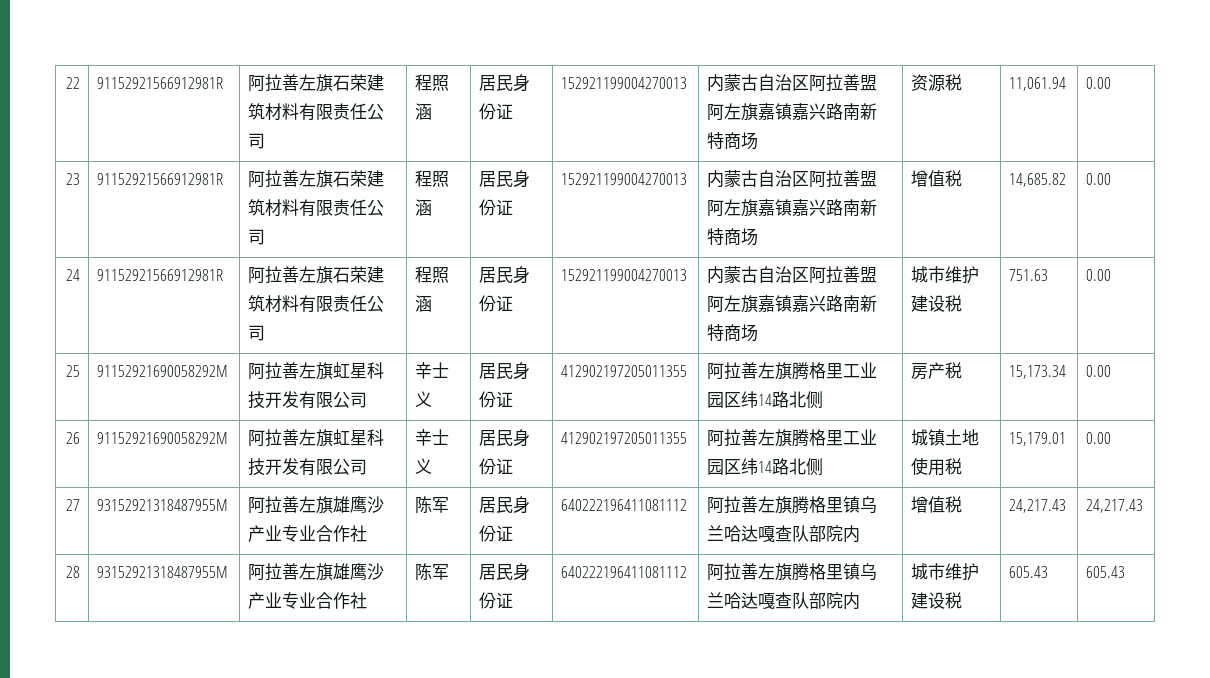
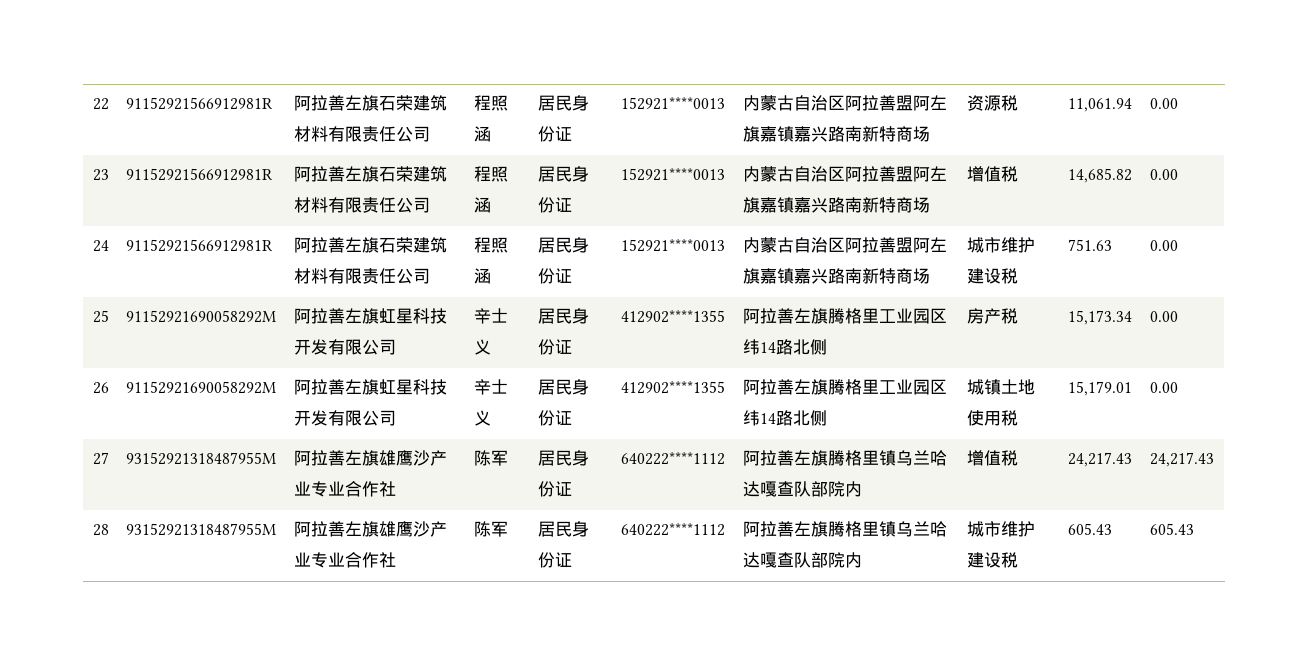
- 22 | 91152921566912981R | 阿拉善左旗石荣建筑材料有限责任公司 | 程照涵 | 居民身份证 | 152921199004270013 | 内蒙古自治区阿拉善盟阿左旗嘉镇嘉兴路南新特商场 | 资源税 | 11,061.94 | 0.00
+ 22 | 91152921566912981R | 阿拉善左旗石荣建筑材料有限责任公司 | 程照涵 | 居民身份证 | 152921****0013 | 内蒙古自治区阿拉善盟阿左旗嘉镇嘉兴路南新特商场 | 资源税 | 11,061.94 | 0.00
- 23 | 91152921566912981R | 阿拉善左旗石荣建筑材料有限责任公司 | 程照涵 | 居民身份证 | 152921199004270013 | 内蒙古自治区阿拉善盟阿左旗嘉镇嘉兴路南新特商场 | 增值税 | 14,685.82 | 0.00
+ 23 | 91152921566912981R | 阿拉善左旗石荣建筑材料有限责任公司 | 程照涵 | 居民身份证 | 152921****0013 | 内蒙古自治区阿拉善盟阿左旗嘉镇嘉兴路南新特商场 | 增值税 | 14,685.82 | 0.00
- 24 | 91152921566912981R | 阿拉善左旗石荣建筑材料有限责任公司 | 程照涵 | 居民身份证 | 152921199004270013 | 内蒙古自治区阿拉善盟阿左旗嘉镇嘉兴路南新特商场 | 城市维护建设税 | 751.63 | 0.00
+ 24 | 91152921566912981R | 阿拉善左旗石荣建筑材料有限责任公司 | 程照涵 | 居民身份证 | 152921****0013 | 内蒙古自治区阿拉善盟阿左旗嘉镇嘉兴路南新特商场 | 城市维护建设税 | 751.63 | 0.00
- 25 | 91152921690058292M | 阿拉善左旗虹星科技开发有限公司 | 辛士义 | 居民身份证 | 412902197205011355 | 阿拉善左旗腾格里工业园区纬14路北侧 | 房产税 | 15,173.34 | 0.00
+ 25 | 91152921690058292M | 阿拉善左旗虹星科技开发有限公司 | 辛士义 | 居民身份证 | 412902****1355 | 阿拉善左旗腾格里工业园区纬14路北侧 | 房产税 | 15,173.34 | 0.00
- 26 | 91152921690058292M | 阿拉善左旗虹星科技开发有限公司 | 辛士义 | 居民身份证 | 412902197205011355 | 阿拉善左旗腾格里工业园区纬14路北侧 | 城镇土地使用税 | 15,179.01 | 0.00
+ 26 | 91152921690058292M | 阿拉善左旗虹星科技开发有限公司 | 辛士义 | 居民身份证 | 412902****1355 | 阿拉善左旗腾格里工业园区纬14路北侧 | 城镇土地使用税 | 15,179.01 | 0.00
- 27 | 93152921318487955M | 阿拉善左旗雄鹰沙产业专业合作社 | 陈军 | 居民身份证 | 640222196411081112 | 阿拉善左旗腾格里镇乌兰哈达嘎查队部院内 | 增值税 | 24,217.43 | 24,217.43
+ 27 | 93152921318487955M | 阿拉善左旗雄鹰沙产业专业合作社 | 陈军 | 居民身份证 | 640222****1112 | 阿拉善左旗腾格里镇乌兰哈达嘎查队部院内 | 增值税 | 24,217.43 | 24,217.43
- 28 | 93152921318487955M | 阿拉善左旗雄鹰沙产业专业合作社 | 陈军 | 居民身份证 | 640222196411081112 | 阿拉善左旗腾格里镇乌兰哈达嘎查队部院内 | 城市维护建设税 | 605.43 | 605.43
+ 28 | 93152921318487955M | 阿拉善左旗雄鹰沙产业专业合作社 | 陈军 | 居民身份证 | 640222****1112 | 阿拉善左旗腾格里镇乌兰哈达嘎查队部院内 | 城市维护建设税 | 605.43 | 605.43

